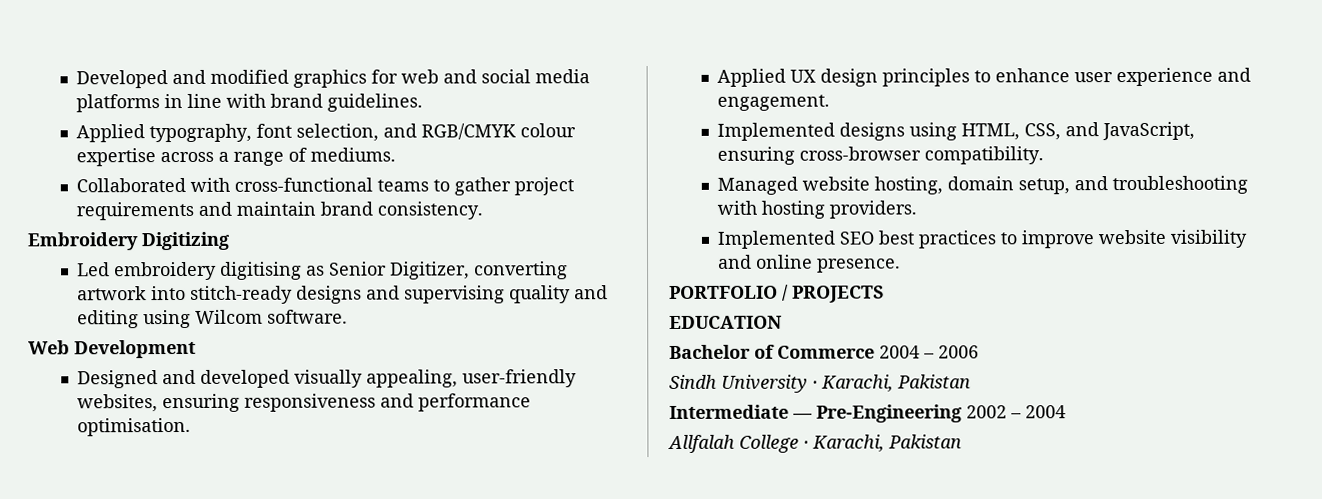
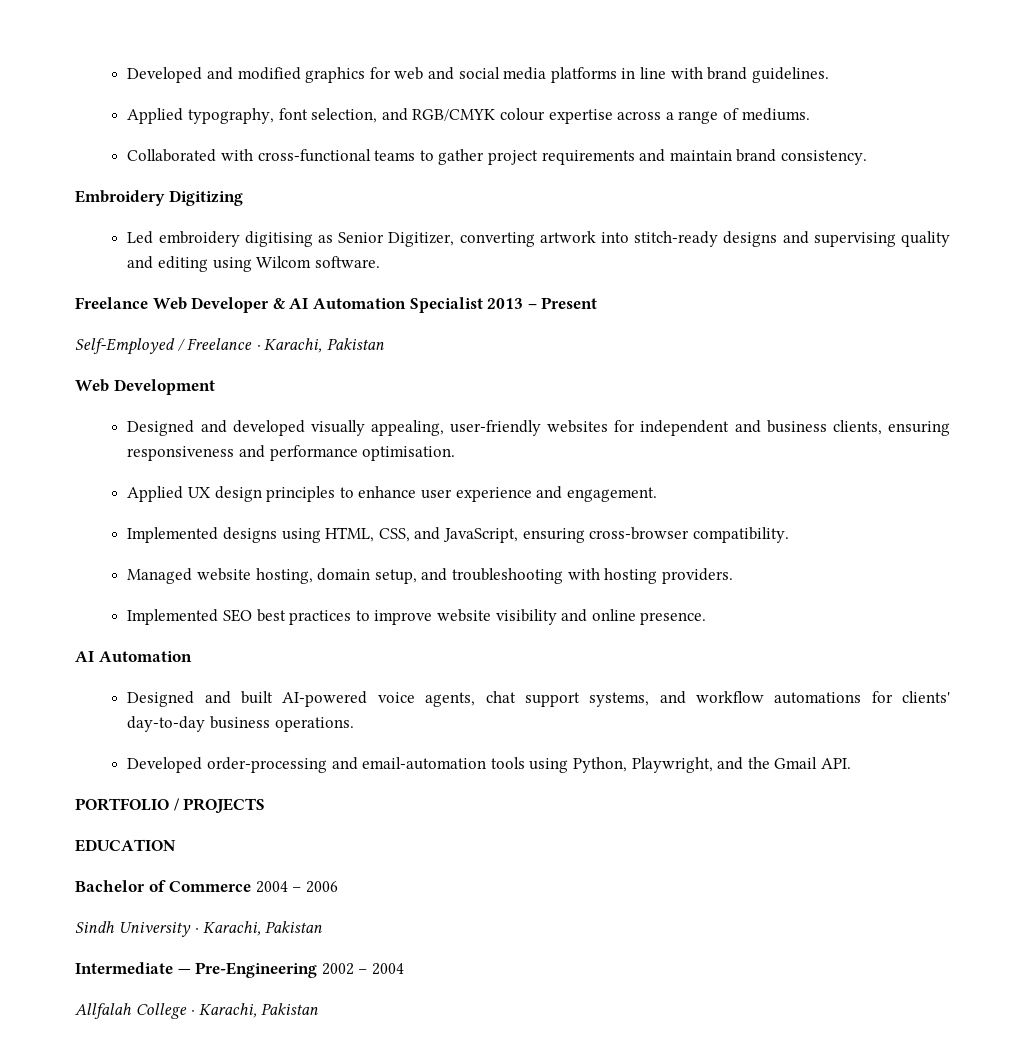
+ Freelance Web Developer & AI Automation Specialist 2013 – Present
+ Self-Employed / Freelance · Karachi, Pakistan
- Designed and developed visually appealing, user-friendly websites, ensuring responsiveness and performance optimisation.
+ Designed and developed visually appealing, user-friendly websites for independent and business clients, ensuring responsiveness and performance optimisation.
  Implemented SEO best practices to improve website visibility and online presence.
+ AI Automation
+ Designed and built AI-powered voice agents, chat support systems, and workflow automations for clients' day-to-day business operations.
+ Developed order-processing and email-automation tools using Python, Playwright, and the Gmail API.

